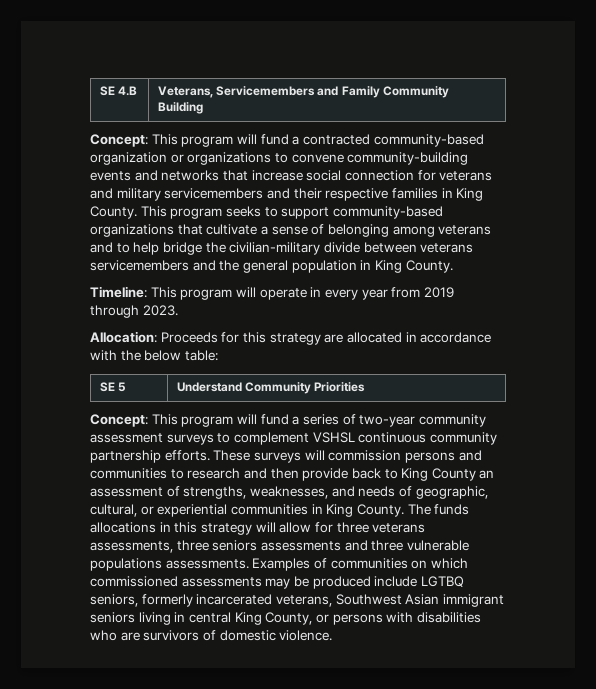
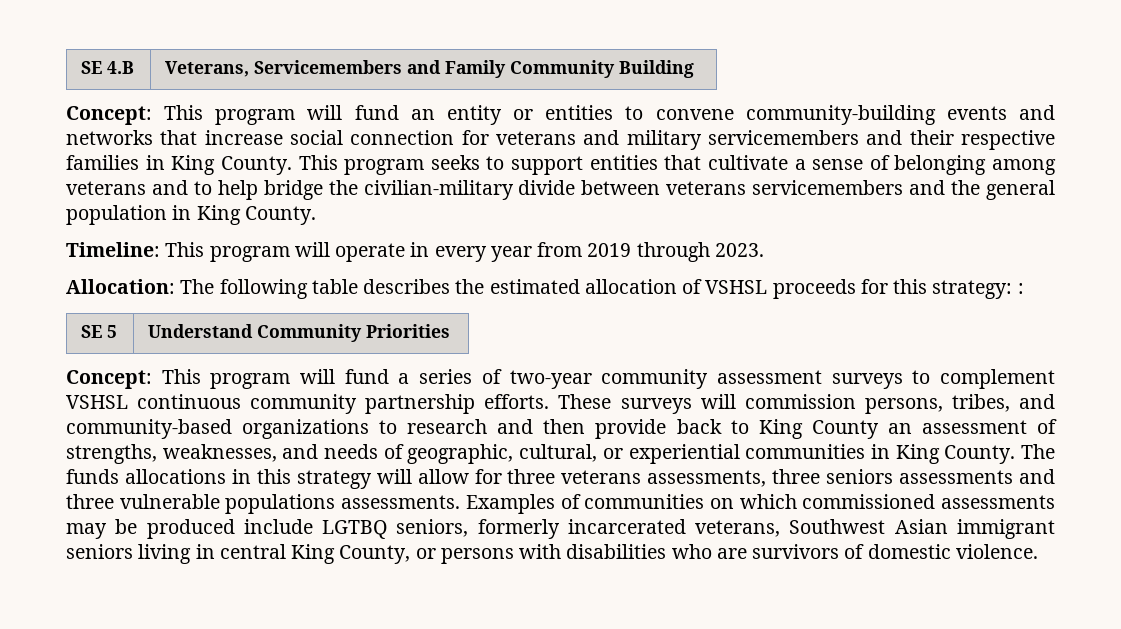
- Concept: This program will fund a contracted community-based organization or organizations to convene community-building events and networks that increase social connection for veterans and military servicemembers and their respective families in King County.
+ Concept: This program will fund an entity or entities to convene community-building events and networks that increase social connection for veterans and military servicemembers and their respective families in King County.
- This program seeks to support community-based organizations that cultivate a sense of belonging among veterans and to help bridge the civilian-military divide between veterans servicemembers and the general population in King County.
+ This program seeks to support entities that cultivate a sense of belonging among veterans and to help bridge the civilian-military divide between veterans servicemembers and the general population in King County.
- Allocation: Proceeds for this strategy are allocated in accordance with the below table:
+ Allocation: The following table describes the estimated allocation of VSHSL proceeds for this strategy: :
- These surveys will commission persons and communities to research and then provide back to King County an assessment of strengths, weaknesses, and needs of geographic, cultural, or experiential communities in King County.
+ These surveys will commission persons, tribes, and community-based organizations to research and then provide back to King County an assessment of strengths, weaknesses, and needs of geographic, cultural, or experiential communities in King County.

